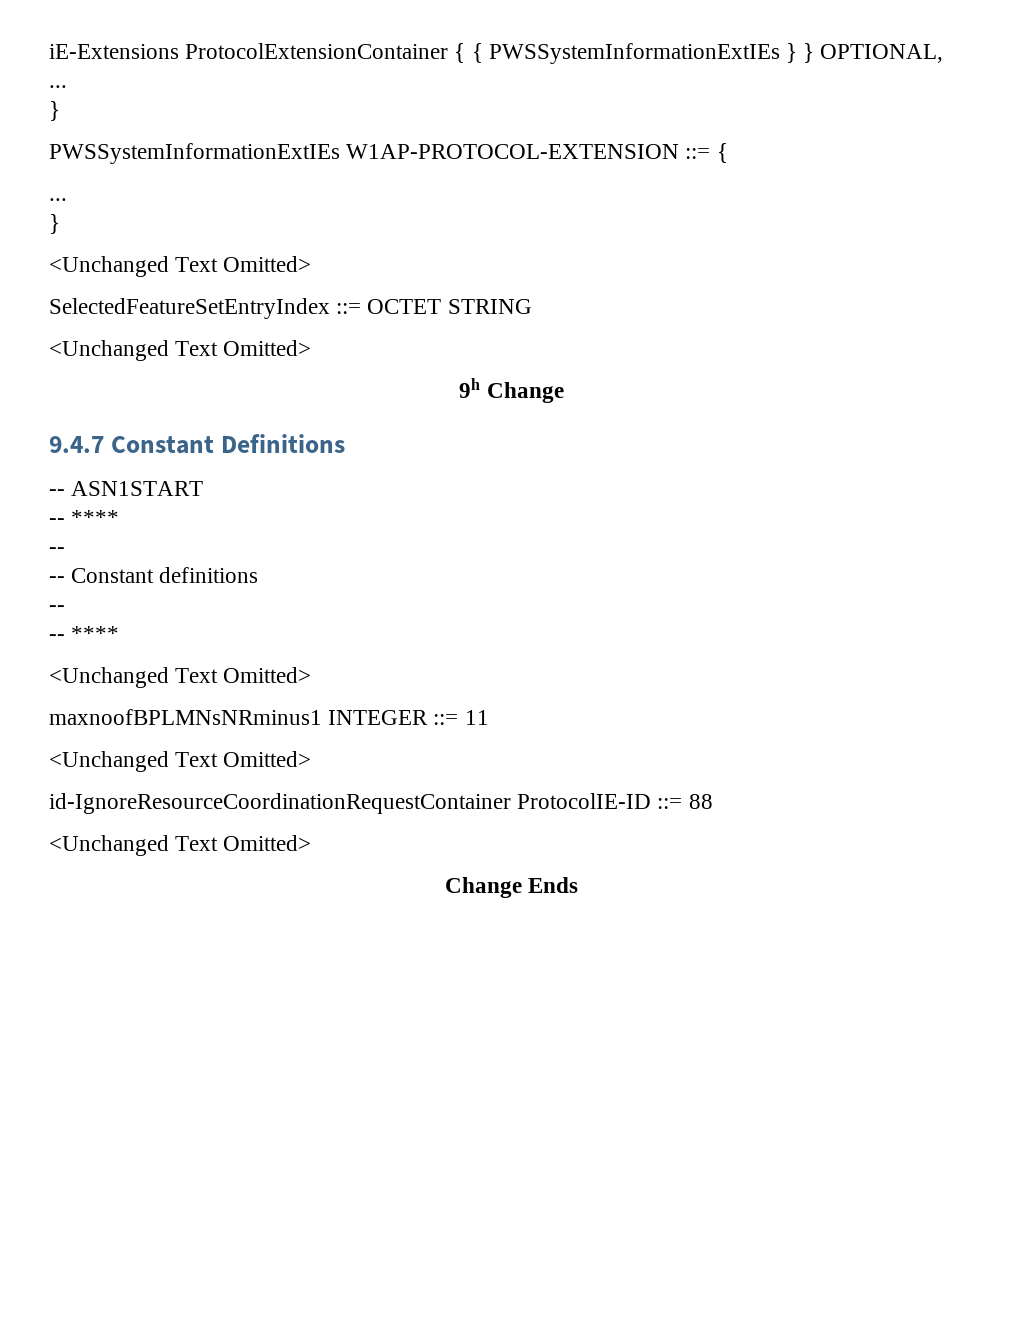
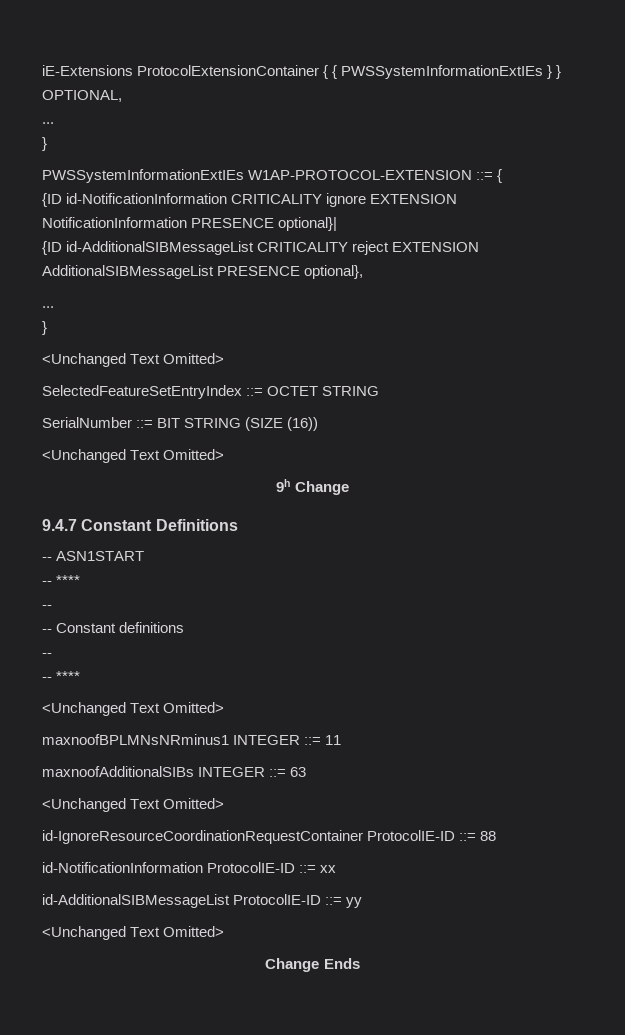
+ {ID id-NotificationInformation CRITICALITY ignore EXTENSION NotificationInformation PRESENCE optional}|
+ {ID id-AdditionalSIBMessageList CRITICALITY reject EXTENSION AdditionalSIBMessageList PRESENCE optional},
+ SerialNumber ::= BIT STRING (SIZE (16))
+ maxnoofAdditionalSIBs INTEGER ::= 63
+ id-NotificationInformation ProtocolIE-ID ::= xx
+ id-AdditionalSIBMessageList ProtocolIE-ID ::= yy

